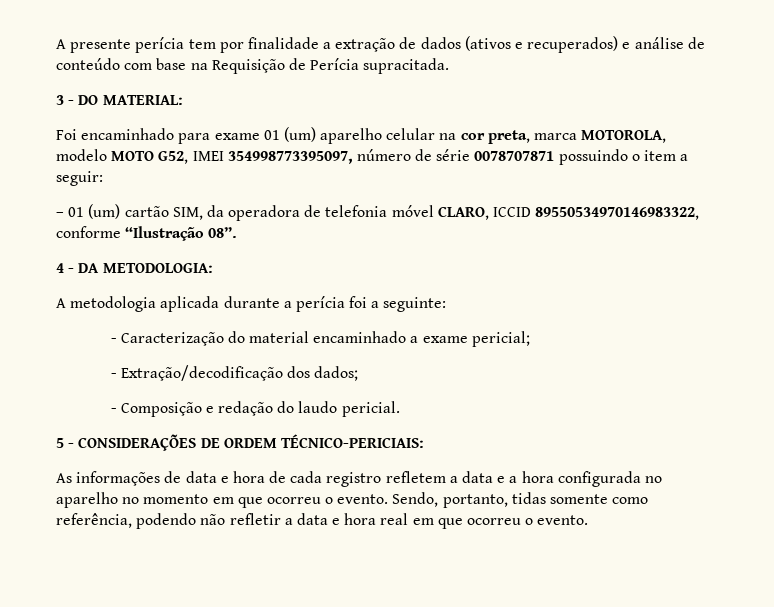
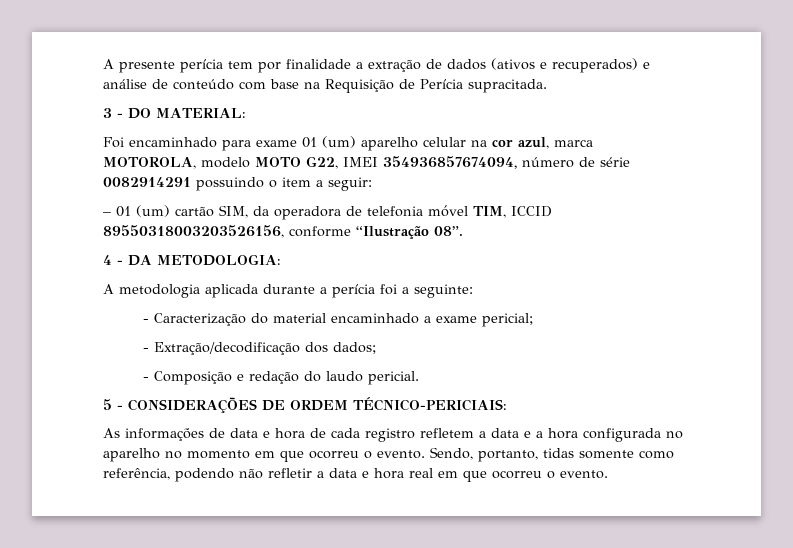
- Foi encaminhado para exame 01 (um) aparelho celular na cor preta, marca MOTOROLA, modelo MOTO G52, IMEI 354998773395097, número de série 0078707871 possuindo o item a seguir:
+ Foi encaminhado para exame 01 (um) aparelho celular na cor azul, marca MOTOROLA, modelo MOTO G22, IMEI 354936857674094, número de série 0082914291 possuindo o item a seguir:
- – 01 (um) cartão SIM, da operadora de telefonia móvel CLARO, ICCID 89550534970146983322, conforme “Ilustração 08”.
+ – 01 (um) cartão SIM, da operadora de telefonia móvel TIM, ICCID 89550318003203526156, conforme “Ilustração 08”.

